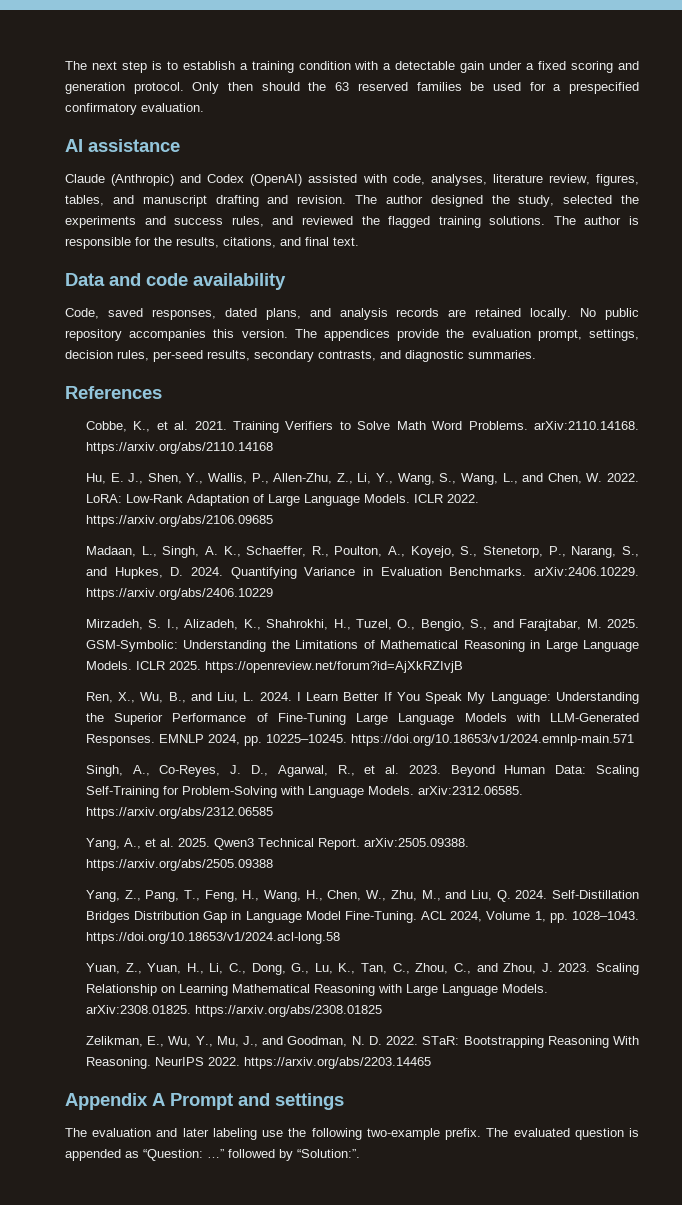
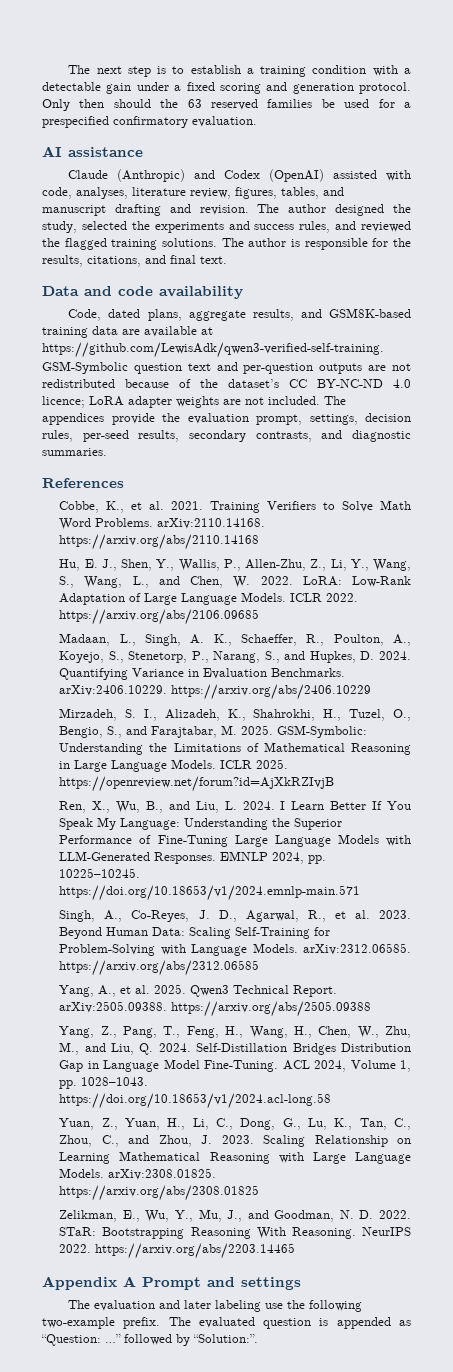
- Code, saved responses, dated plans, and analysis records are retained locally. No public repository accompanies this version.
+ Code, dated plans, aggregate results, and GSM8K-based training data are available at https://github.com/LewisAdk/qwen3-verified-self-training. GSM-Symbolic question text and per-question outputs are not redistributed because of the dataset’s CC BY-NC-ND 4.0 licence; LoRA adapter weights are not included.

